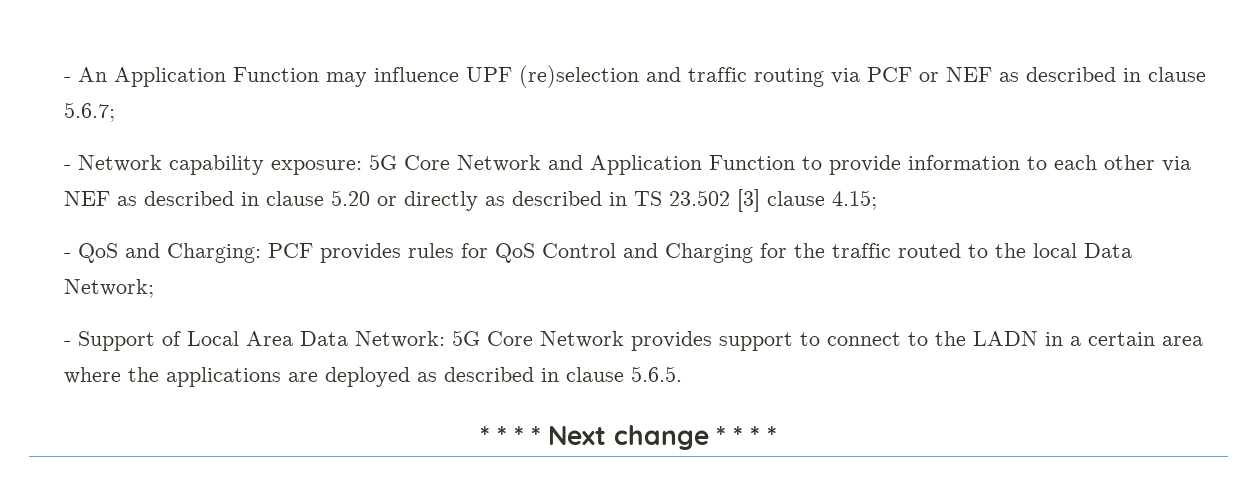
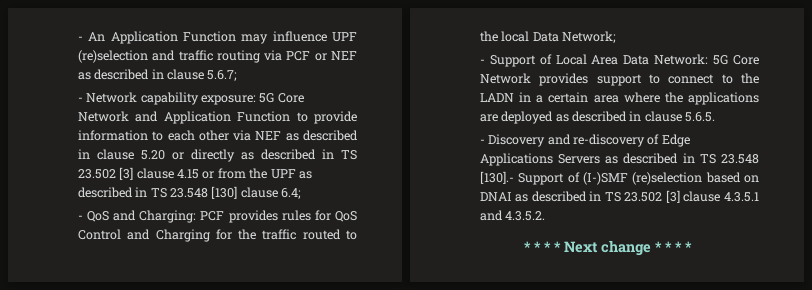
- - Network capability exposure: 5G Core Network and Application Function to provide information to each other via NEF as described in clause 5.20 or directly as described in TS 23.502 [3] clause 4.15;
+ - Network capability exposure: 5G Core Network and Application Function to provide information to each other via NEF as described in clause 5.20 or directly as described in TS 23.502 [3] clause 4.15 or from the UPF as described in TS 23.548 [130] clause 6.4;
+ - Discovery and re-discovery of Edge Applications Servers as described in TS 23.548 [130].- Support of (I-)SMF (re)selection based on DNAI as described in TS 23.502 [3] clause 4.3.5.1 and 4.3.5.2.

